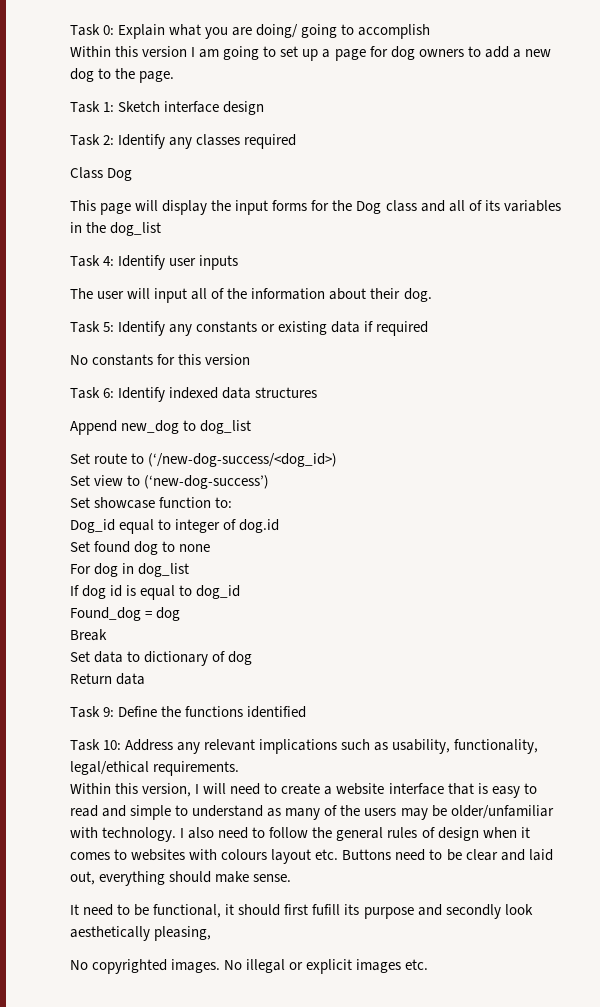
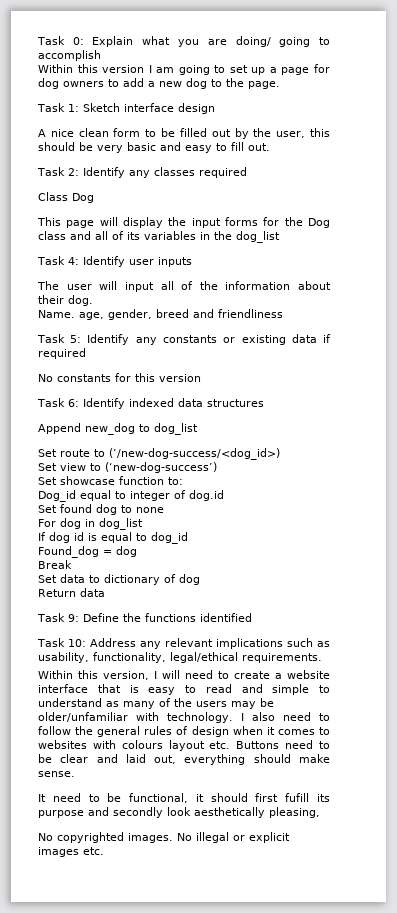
+ A nice clean form to be filled out by the user, this should be very basic and easy to fill out.
+ Name. age, gender, breed and friendliness

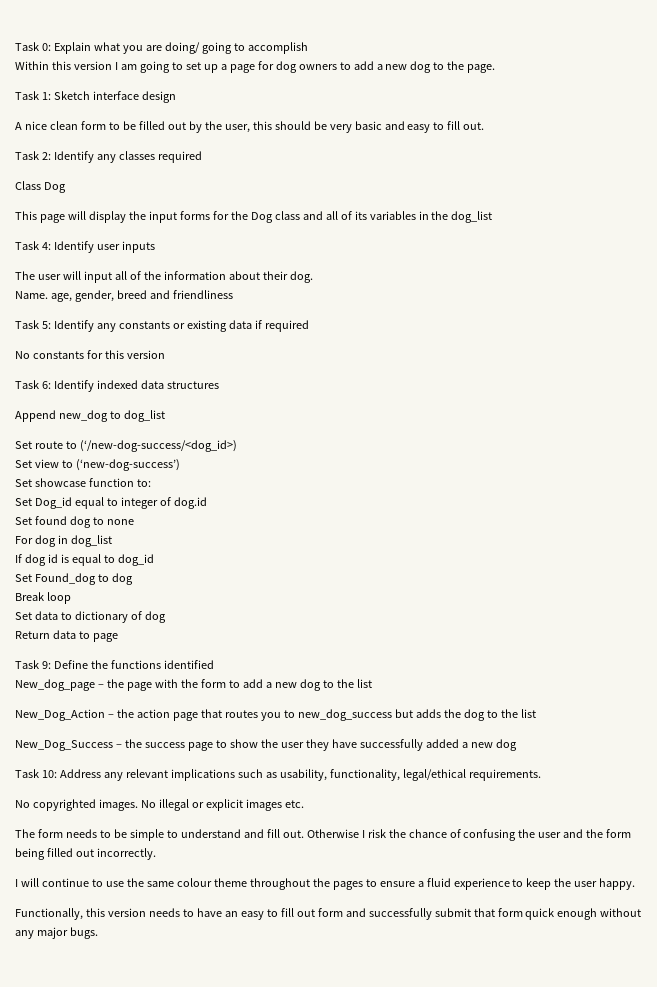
- Dog_id equal to integer of dog.id
+ Set Dog_id equal to integer of dog.id
- Found_dog = dog
+ Set Found_dog to dog
- Break
+ Break loop
- Return data
+ Return data to page
+ New_dog_page – the page with the form to add a new dog to the list
+ New_Dog_Action – the action page that routes you to new_dog_success but adds the dog to the list
+ New_Dog_Success – the success page to show the user they have successfully added a new dog
- Within this version, I will need to create a website interface that is easy to read and simple to understand as many of the users may be older/unfamiliar with technology. I also need to follow the general rules of design when it comes to websites with colours layout etc. Buttons need to be clear and laid out, everything should make sense.
- It need to be functional, it should first fufill its purpose and secondly look aesthetically pleasing,
+ The form needs to be simple to understand and fill out. Otherwise I risk the chance of confusing the user and the form being filled out incorrectly.
+ I will continue to use the same colour theme throughout the pages to ensure a fluid experience to keep the user happy.
+ Functionally, this version needs to have an easy to fill out form and successfully submit that form quick enough without any major bugs.

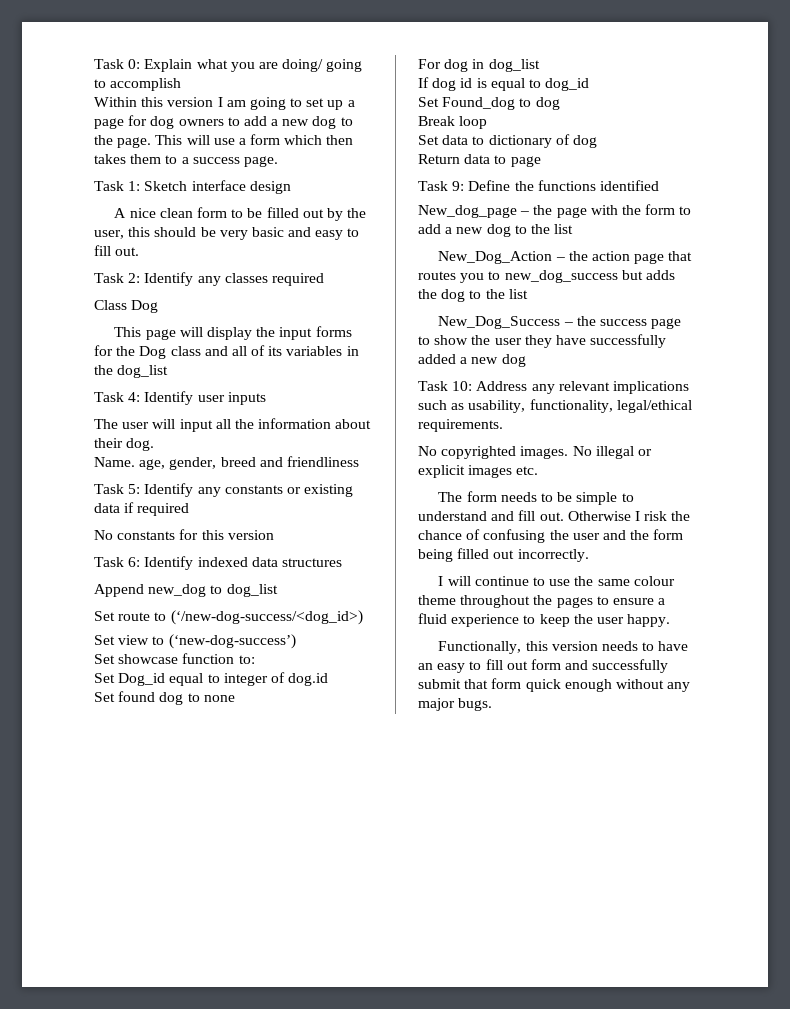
+ This will use a form which then takes them to a success page.
- The user will input all of the information about their dog.
+ The user will input all the information about their dog.

